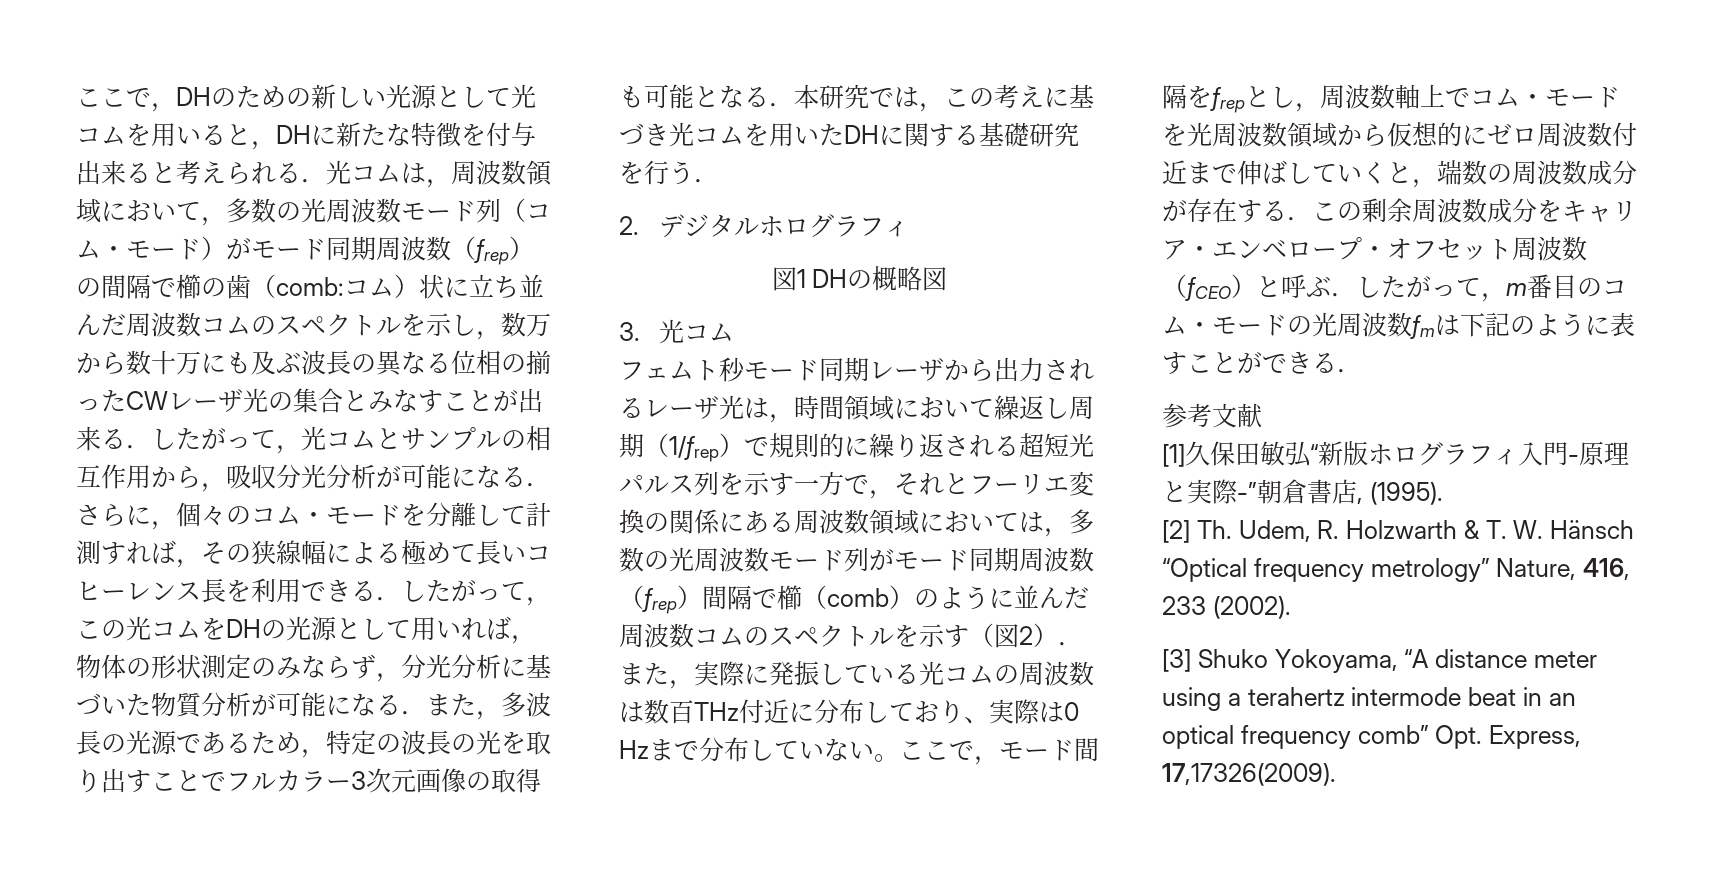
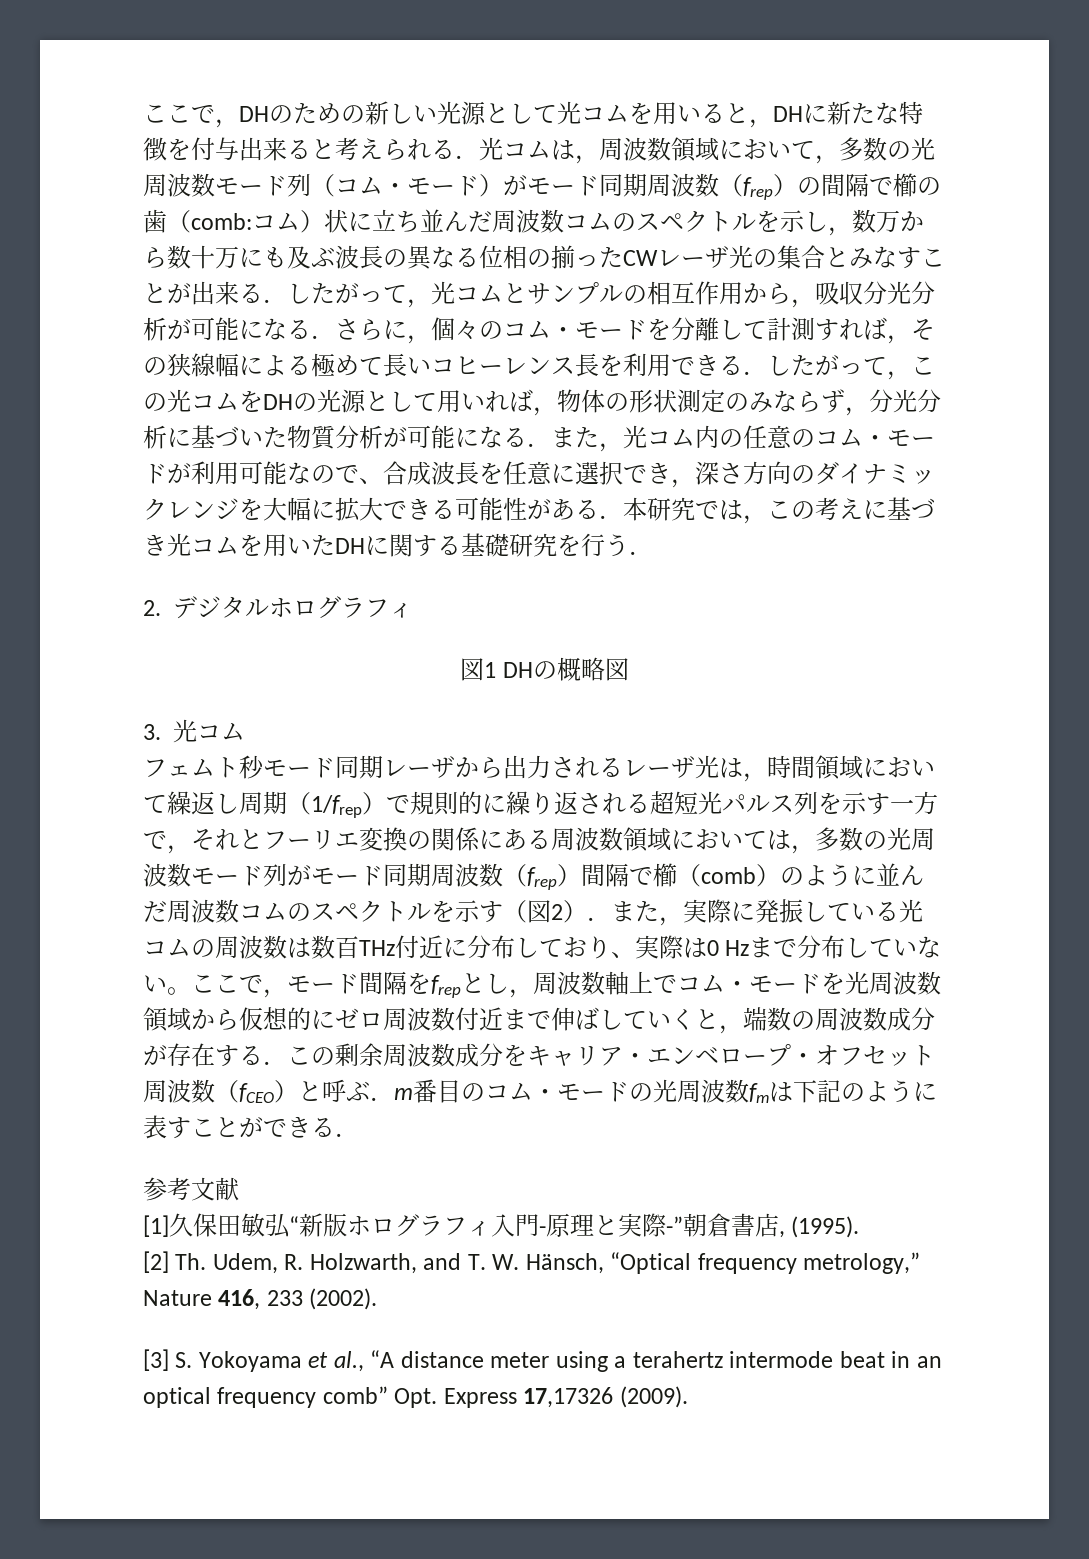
- コム）状に立ち並んだ周波数コムのスペクトルを示し，数万から数十万にも及ぶ波長の異なる位相の揃ったCWレーザ光の集合とみなすことが出来る．したがって，光コムとサンプルの相互作用から，吸収分光分析が可能になる．さらに，個々のコム・モードを分離して計測すれば，その狭線幅による極めて長いコヒーレンス長を利用できる．したがって，この光コムをDHの光源として用いれば，物体の形状測定のみならず，分光分析に基づいた物質分析が可能になる．また，多波長の光源であるため，特定の波長の光を取り出すことでフルカラー3次元画像の取得も可能となる．本研究では，この考えに基づき光コムを用いたDHに関する基礎研究を行う．
+ コム）状に立ち並んだ周波数コムのスペクトルを示し，数万から数十万にも及ぶ波長の異なる位相の揃ったCWレーザ光の集合とみなすことが出来る．したがって，光コムとサンプルの相互作用から，吸収分光分析が可能になる．さらに，個々のコム・モードを分離して計測すれば，その狭線幅による極めて長いコヒーレンス長を利用できる．したがって，この光コムをDHの光源として用いれば，物体の形状測定のみならず，分光分析に基づいた物質分析が可能になる．また，光コム内の任意のコム・モードが利用可能なので、合成波長を任意に選択でき，深さ方向のダイナミックレンジを大幅に拡大できる可能性がある．本研究では，この考えに基づき光コムを用いたDHに関する基礎研究を行う．
- ここで，モード間隔をfrepとし，周波数軸上でコム・モードを光周波数領域から仮想的にゼロ周波数付近まで伸ばしていくと，端数の周波数成分が存在する．この剰余周波数成分をキャリア・エンベロープ・オフセット周波数（fCEO）と呼ぶ．したがって，m番目のコム・モードの光周波数fmは下記のように表すことができる．
+ ここで，モード間隔をfrepとし，周波数軸上でコム・モードを光周波数領域から仮想的にゼロ周波数付近まで伸ばしていくと，端数の周波数成分が存在する．この剰余周波数成分をキャリア・エンベロープ・オフセット周波数（fCEO）と呼ぶ．m番目のコム・モードの光周波数fmは下記のように表すことができる．
- [2] Th. Udem, R. Holzwarth & T. W. Hänsch “Optical frequency metrology” Nature, 416, 233 (2002).
+ [2] Th. Udem, R. Holzwarth, and T. W. Hänsch, “Optical frequency metrology,” Nature 416, 233 (2002).
- [3] Shuko Yokoyama, “A distance meter using a terahertz intermode beat in an optical frequency comb” Opt. Express, 17,17326(2009).
+ [3] S. Yokoyama et al., “A distance meter using a terahertz intermode beat in an optical frequency comb” Opt. Express 17,17326 (2009).

